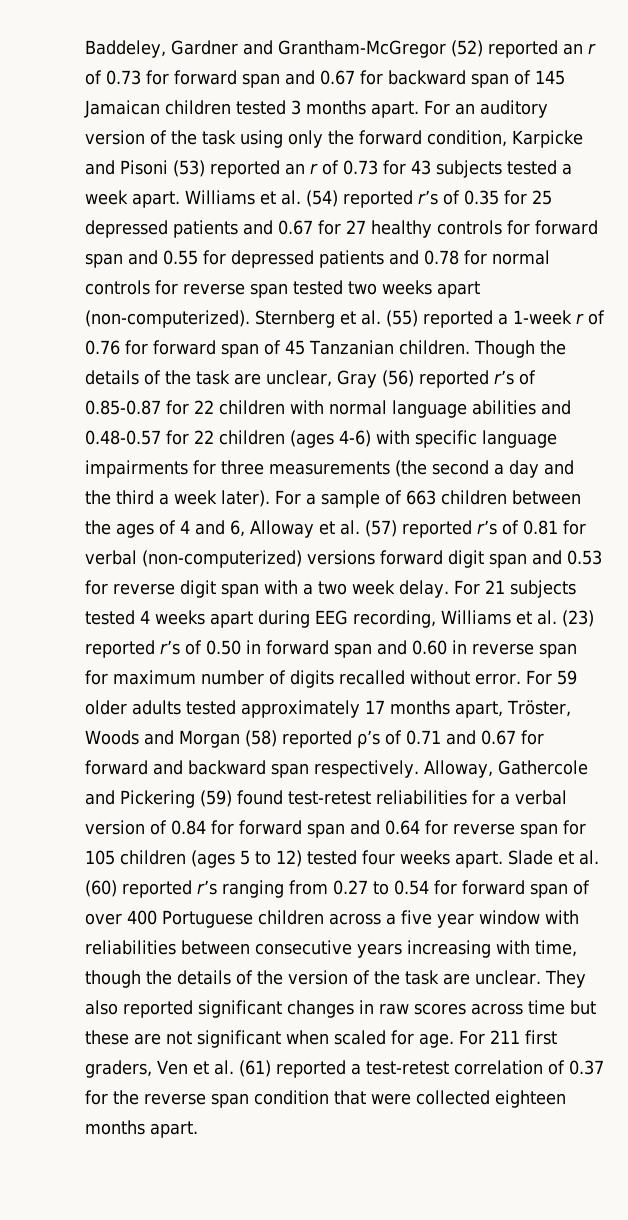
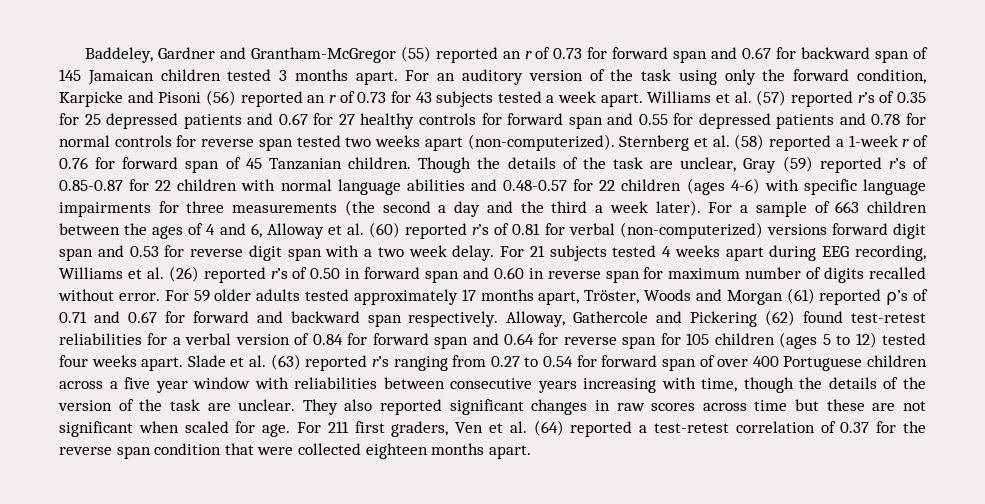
- Baddeley, Gardner and Grantham-McGregor (52) reported an r of 0.73 for forward span and 0.67 for backward span of 145 Jamaican children tested 3 months apart.
+ Baddeley, Gardner and Grantham-McGregor (55) reported an r of 0.73 for forward span and 0.67 for backward span of 145 Jamaican children tested 3 months apart.
- For an auditory version of the task using only the forward condition, Karpicke and Pisoni (53) reported an r of 0.73 for 43 subjects tested a week apart.
+ For an auditory version of the task using only the forward condition, Karpicke and Pisoni (56) reported an r of 0.73 for 43 subjects tested a week apart.
- Williams et al. (54) reported r’s of 0.35 for 25 depressed patients and 0.67 for 27 healthy controls for forward span and 0.55 for depressed patients and 0.78 for normal controls for reverse span tested two weeks apart (non-computerized).
+ Williams et al. (57) reported r’s of 0.35 for 25 depressed patients and 0.67 for 27 healthy controls for forward span and 0.55 for depressed patients and 0.78 for normal controls for reverse span tested two weeks apart (non-computerized).
- Sternberg et al. (55) reported a 1-week r of 0.76 for forward span of 45 Tanzanian children.
+ Sternberg et al. (58) reported a 1-week r of 0.76 for forward span of 45 Tanzanian children.
- Though the details of the task are unclear, Gray (56) reported r’s of 0.85-0.87 for 22 children with normal language abilities and 0.48-0.57 for 22 children (ages 4-6) with specific language impairments for three measurements (the second a day and the third a week later).
+ Though the details of the task are unclear, Gray (59) reported r’s of 0.85-0.87 for 22 children with normal language abilities and 0.48-0.57 for 22 children (ages 4-6) with specific language impairments for three measurements (the second a day and the third a week later).
- For a sample of 663 children between the ages of 4 and 6, Alloway et al. (57) reported r’s of 0.81 for verbal (non-computerized) versions forward digit span and 0.53 for reverse digit span with a two week delay.
+ For a sample of 663 children between the ages of 4 and 6, Alloway et al. (60) reported r’s of 0.81 for verbal (non-computerized) versions forward digit span and 0.53 for reverse digit span with a two week delay.
- For 21 subjects tested 4 weeks apart during EEG recording, Williams et al. (23) reported r’s of 0.50 in forward span and 0.60 in reverse span for maximum number of digits recalled without error.
+ For 21 subjects tested 4 weeks apart during EEG recording, Williams et al. (26) reported r’s of 0.50 in forward span and 0.60 in reverse span for maximum number of digits recalled without error.
- For 59 older adults tested approximately 17 months apart, Tröster, Woods and Morgan (58) reported ⍴’s of 0.71 and 0.67 for forward and backward span respectively.
+ For 59 older adults tested approximately 17 months apart, Tröster, Woods and Morgan (61) reported ⍴’s of 0.71 and 0.67 for forward and backward span respectively.
- Alloway, Gathercole and Pickering (59) found test-retest reliabilities for a verbal version of 0.84 for forward span and 0.64 for reverse span for 105 children (ages 5 to 12) tested four weeks apart.
+ Alloway, Gathercole and Pickering (62) found test-retest reliabilities for a verbal version of 0.84 for forward span and 0.64 for reverse span for 105 children (ages 5 to 12) tested four weeks apart.
- Slade et al. (60) reported r’s ranging from 0.27 to 0.54 for forward span of over 400 Portuguese children across a five year window with reliabilities between consecutive years increasing with time, though the details of the version of the task are unclear.
+ Slade et al. (63) reported r’s ranging from 0.27 to 0.54 for forward span of over 400 Portuguese children across a five year window with reliabilities between consecutive years increasing with time, though the details of the version of the task are unclear.
- For 211 first graders, Ven et al. (61) reported a test-retest correlation of 0.37 for the reverse span condition that were collected eighteen months apart.
+ For 211 first graders, Ven et al. (64) reported a test-retest correlation of 0.37 for the reverse span condition that were collected eighteen months apart.

